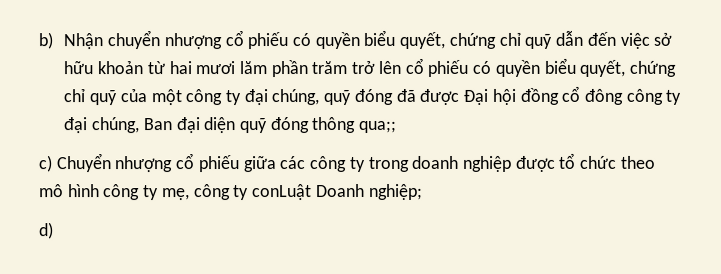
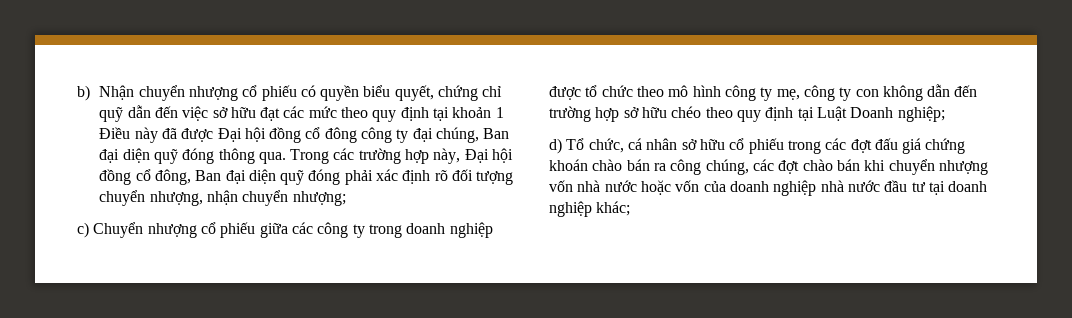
- b) Nhận chuyển nhượng cổ phiếu có quyền biểu quyết, chứng chỉ quỹ dẫn đến việc sở hữu khoản từ hai mươi lăm phần trăm trở lên cổ phiếu có quyền biểu quyết, chứng chỉ quỹ của một công ty đại chúng, quỹ đóng đã được Đại hội đồng cổ đông công ty đại chúng, Ban đại diện quỹ đóng thông qua;;
+ b) Nhận chuyển nhượng cổ phiếu có quyền biểu quyết, chứng chỉ quỹ dẫn đến việc sở hữu đạt các mức theo quy định tại khoản 1 Điều này đã được Đại hội đồng cổ đông công ty đại chúng, Ban đại diện quỹ đóng thông qua. Trong các trường hợp này, Đại hội đồng cổ đông, Ban đại diện quỹ đóng phải xác định rõ đối tượng chuyển nhượng, nhận chuyển nhượng;
- c) Chuyển nhượng cổ phiếu giữa các công ty trong doanh nghiệp được tổ chức theo mô hình công ty mẹ, công ty conLuật Doanh nghiệp;
- d)
+ c) Chuyển nhượng cổ phiếu giữa các công ty trong doanh nghiệp được tổ chức theo mô hình công ty mẹ, công ty con không dẫn đến trường hợp sở hữu chéo theo quy định tại Luật Doanh nghiệp;
+ d) Tổ chức, cá nhân sở hữu cổ phiếu trong các đợt đấu giá chứng khoán chào bán ra công chúng, các đợt chào bán khi chuyển nhượng vốn nhà nước hoặc vốn của doanh nghiệp nhà nước đầu tư tại doanh nghiệp khác;

